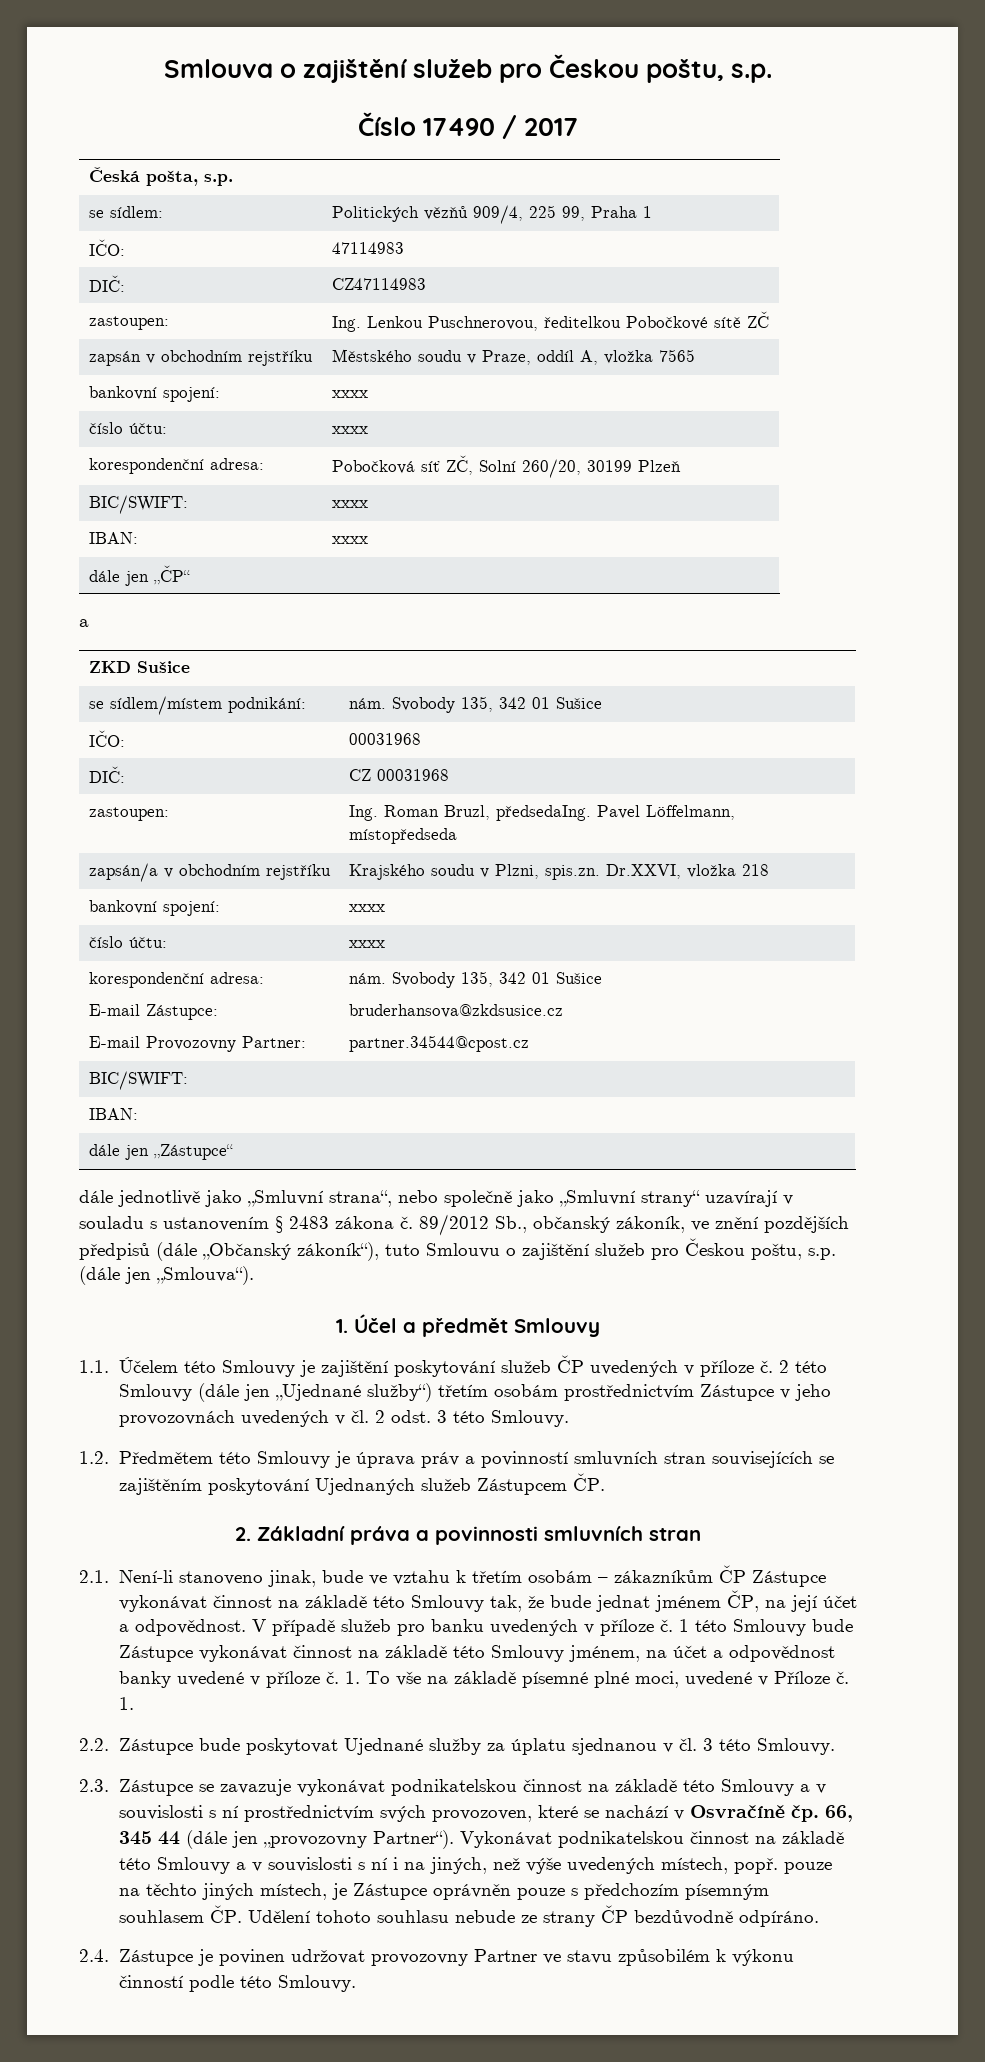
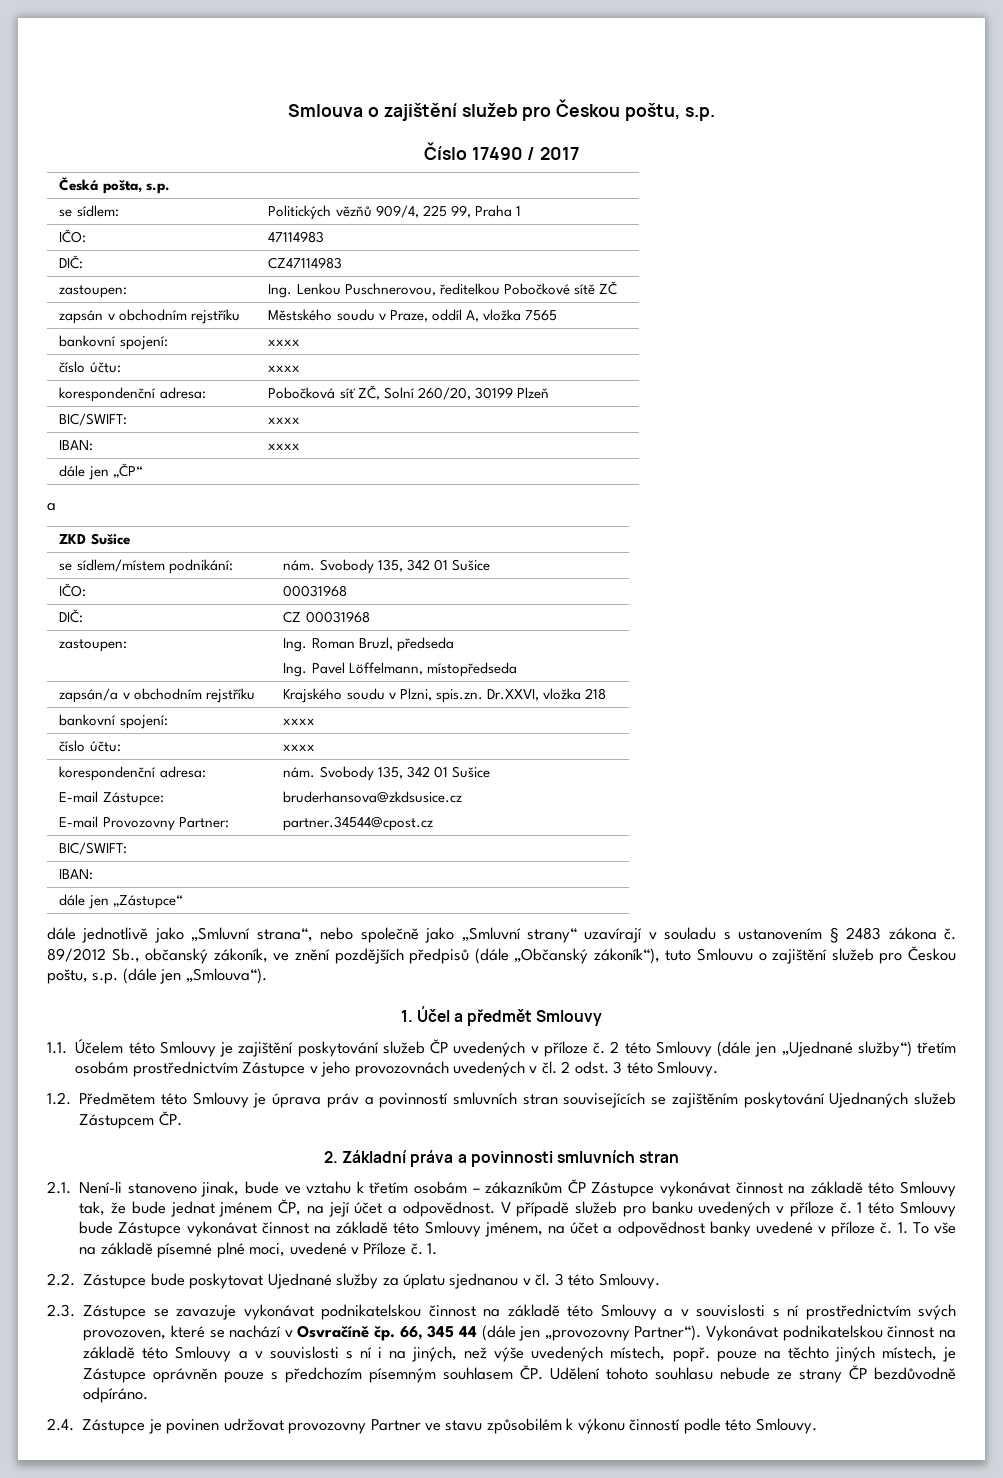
- zastoupen: | Ing. Roman Bruzl, předsedaIng. Pavel Löffelmann, místopředseda
+ zastoupen: | Ing. Roman Bruzl, předseda
+ Ing. Pavel Löffelmann, místopředseda

